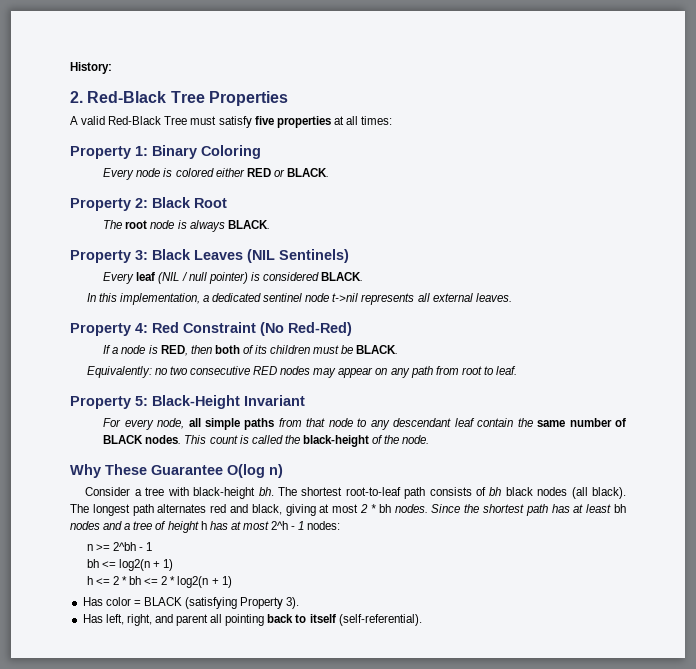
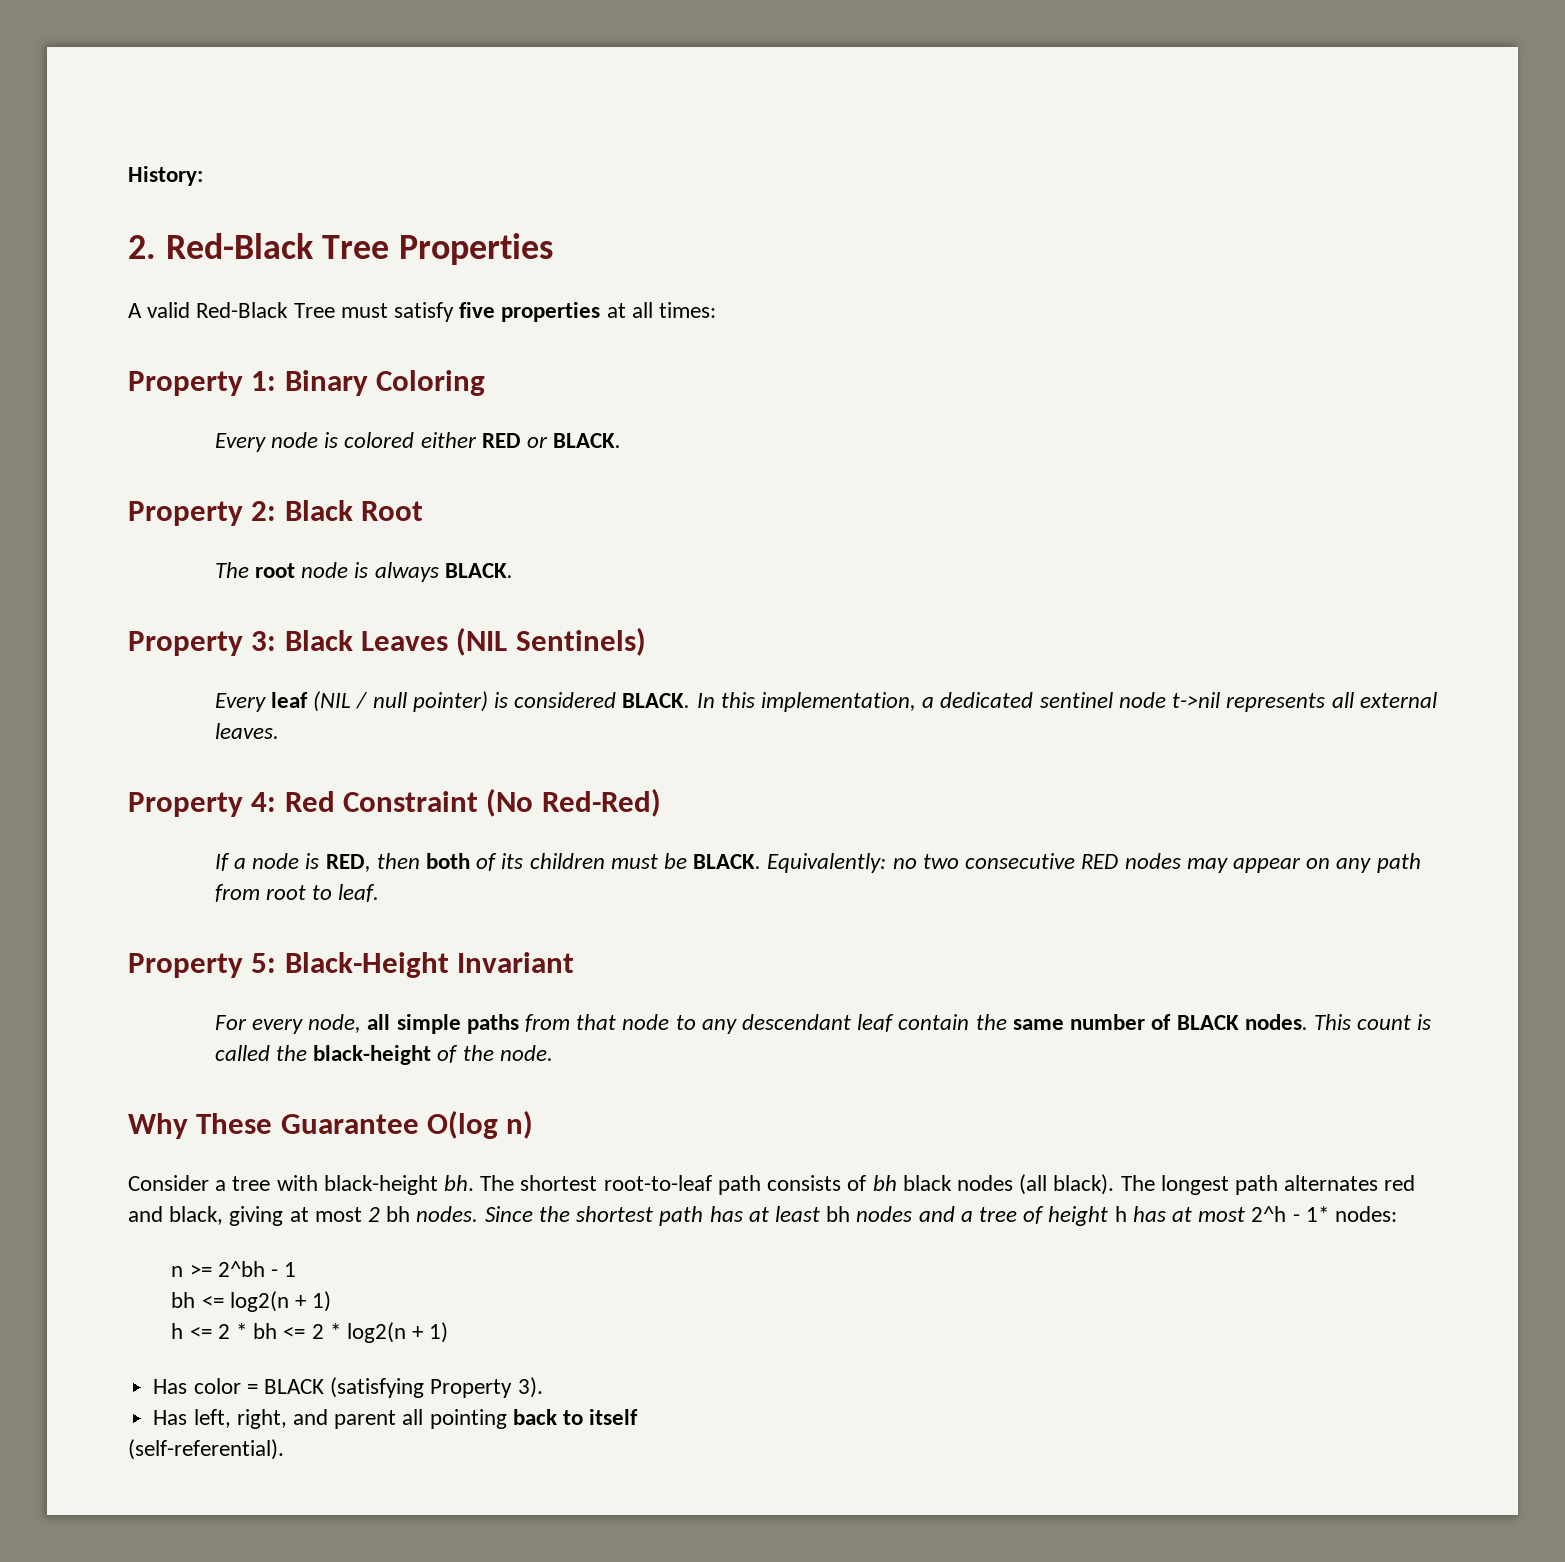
- Every leaf (NIL / null pointer) is considered BLACK.
- In this implementation, a dedicated sentinel node t->nil represents all external leaves.
+ Every leaf (NIL / null pointer) is considered BLACK. In this implementation, a dedicated sentinel node t->nil represents all external leaves.
- If a node is RED, then both of its children must be BLACK.
- Equivalently: no two consecutive RED nodes may appear on any path from root to leaf.
+ If a node is RED, then both of its children must be BLACK. Equivalently: no two consecutive RED nodes may appear on any path from root to leaf.
- The longest path alternates red and black, giving at most 2 * bh nodes.
+ The longest path alternates red and black, giving at most 2 bh nodes.
- Since the shortest path has at least bh nodes and a tree of height h has at most 2^h - 1 nodes:
+ Since the shortest path has at least bh nodes and a tree of height h has at most 2^h - 1* nodes:
- Has left, right, and parent all pointing back to itself (self-referential).
+ Has left, right, and parent all pointing back to itself
+ (self-referential).

